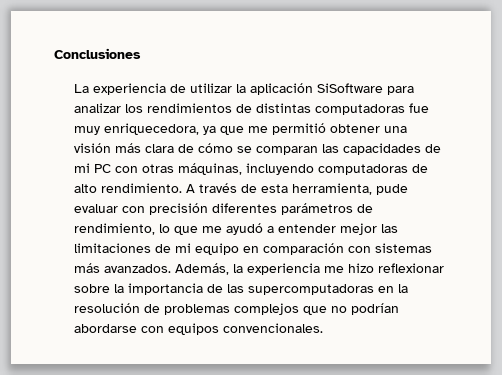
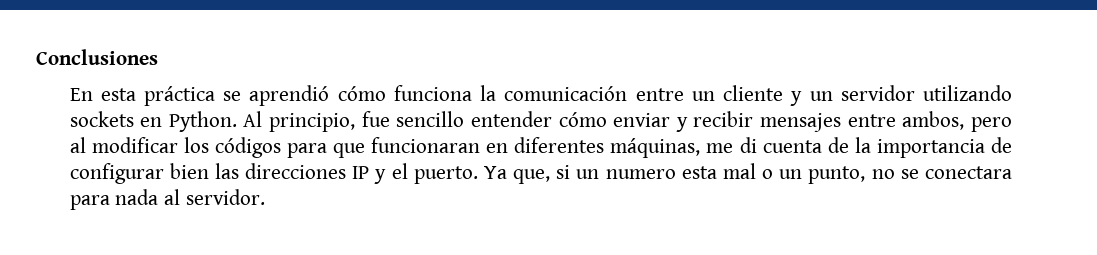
- La experiencia de utilizar la aplicación SiSoftware para analizar los rendimientos de distintas computadoras fue muy enriquecedora, ya que me permitió obtener una visión más clara de cómo se comparan las capacidades de mi PC con otras máquinas, incluyendo computadoras de alto rendimiento. A través de esta herramienta, pude evaluar con precisión diferentes parámetros de rendimiento, lo que me ayudó a entender mejor las limitaciones de mi equipo en comparación con sistemas más avanzados. Además, la experiencia me hizo reflexionar sobre la importancia de las supercomputadoras en la resolución de problemas complejos que no podrían abordarse con equipos convencionales.
+ En esta práctica se aprendió cómo funciona la comunicación entre un cliente y un servidor utilizando sockets en Python. Al principio, fue sencillo entender cómo enviar y recibir mensajes entre ambos, pero al modificar los códigos para que funcionaran en diferentes máquinas, me di cuenta de la importancia de configurar bien las direcciones IP y el puerto. Ya que, si un numero esta mal o un punto, no se conectara para nada al servidor.

